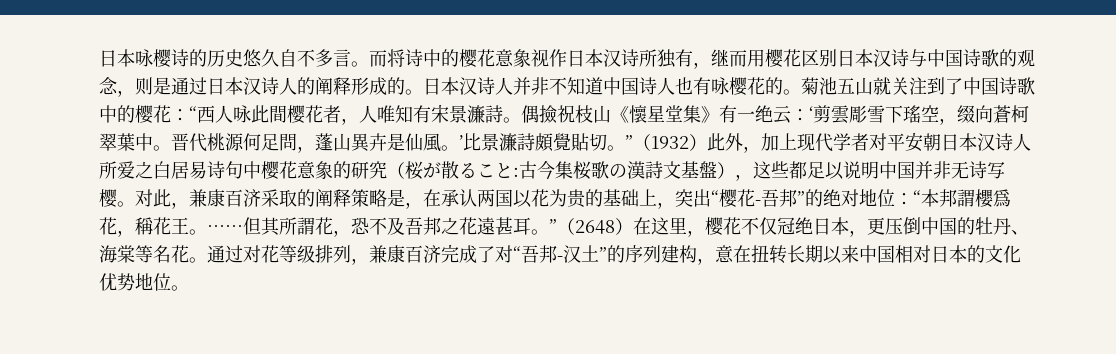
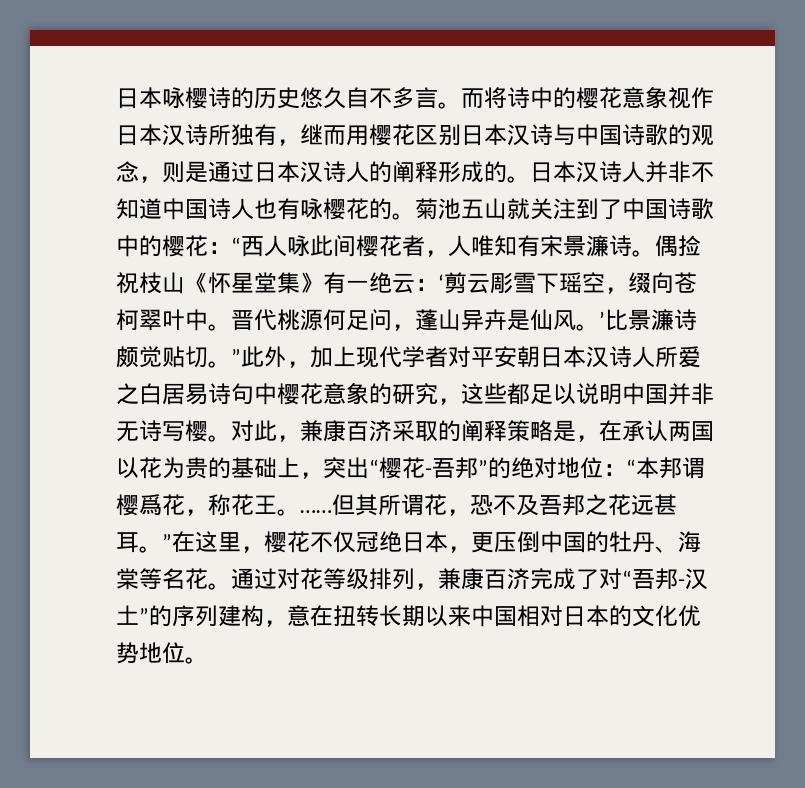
- 菊池五山就关注到了中国诗歌中的樱花：“西人咏此間樱花者，人唯知有宋景濂詩。偶撿祝枝山《懷星堂集》有一绝云：‘剪雲彫雪下瑤空，缀向蒼柯翠葉中。晋代桃源何足問，蓬山異卉是仙風。’比景濂詩頗覺貼切。”（1932）此外，加上现代学者对平安朝日本汉诗人所爱之白居易诗句中樱花意象的研究（桜が散ること:古今集桜歌の漢詩文基盤），这些都足以说明中国并非无诗写樱。
+ 菊池五山就关注到了中国诗歌中的樱花：“西人咏此间樱花者，人唯知有宋景濂诗。偶捡祝枝山《怀星堂集》有一绝云：‘剪云彫雪下瑶空，缀向苍柯翠叶中。晋代桃源何足问，蓬山异卉是仙风。’比景濂诗颇觉贴切。”此外，加上现代学者对平安朝日本汉诗人所爱之白居易诗句中樱花意象的研究，这些都足以说明中国并非无诗写樱。
- 对此，兼康百济采取的阐释策略是，在承认两国以花为贵的基础上，突出“樱花-吾邦”的绝对地位：“本邦謂櫻爲花，稱花王。
+ 对此，兼康百济采取的阐释策略是，在承认两国以花为贵的基础上，突出“樱花-吾邦”的绝对地位：“本邦谓樱爲花，称花王。
- 但其所謂花，恐不及吾邦之花遠甚耳。”（2648）在这里，樱花不仅冠绝日本，更压倒中国的牡丹、海棠等名花。
+ 但其所谓花，恐不及吾邦之花远甚耳。”在这里，樱花不仅冠绝日本，更压倒中国的牡丹、海棠等名花。

